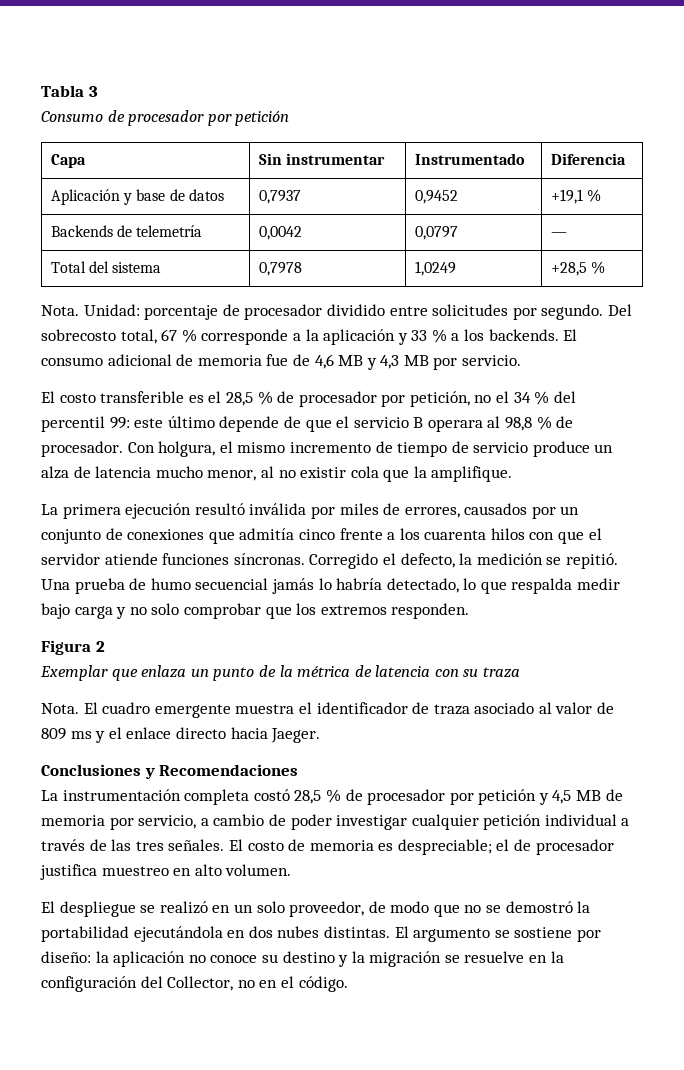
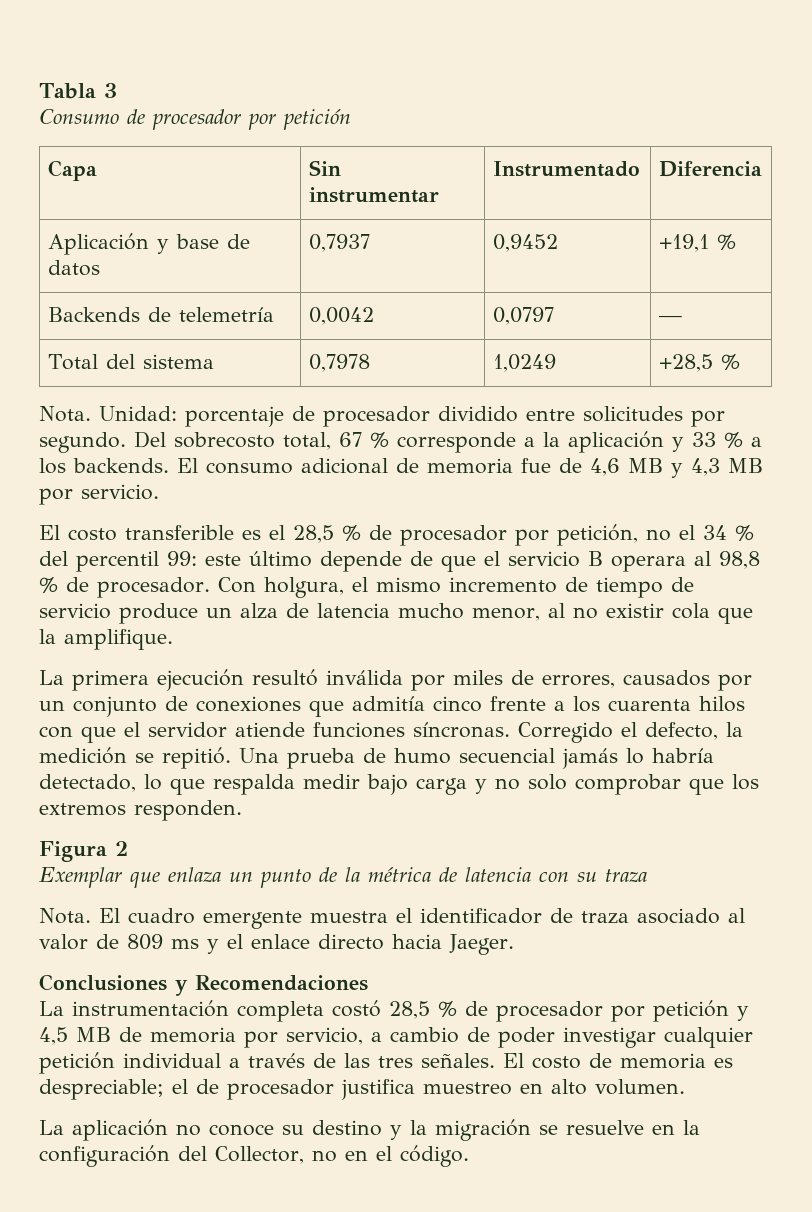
- El despliegue se realizó en un solo proveedor, de modo que no se demostró la portabilidad ejecutándola en dos nubes distintas. El argumento se sostiene por diseño: la aplicación no conoce su destino y la migración se resuelve en la configuración del Collector, no en el código.
+ La aplicación no conoce su destino y la migración se resuelve en la configuración del Collector, no en el código.

